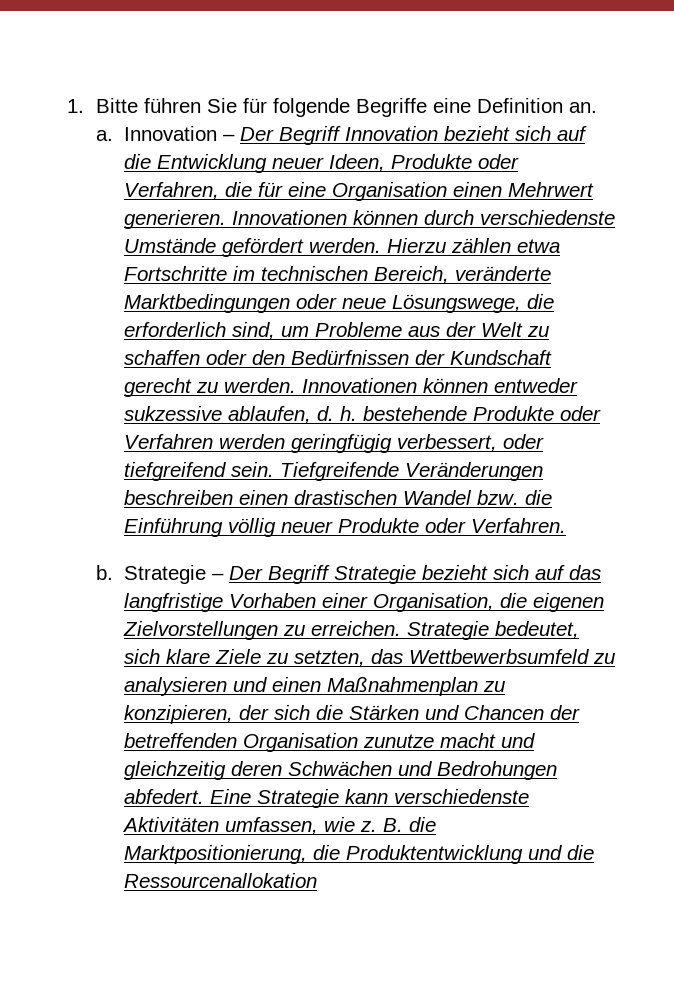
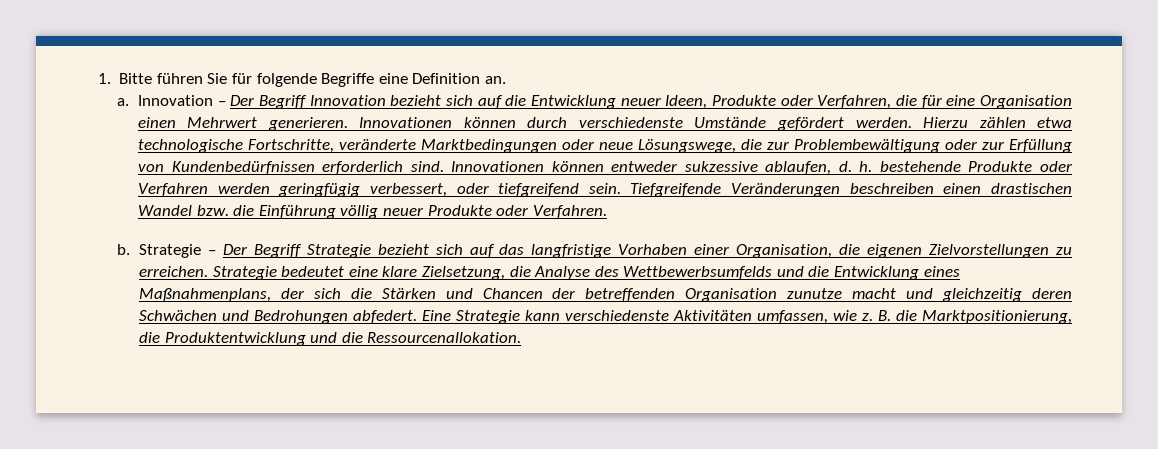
- Hierzu zählen etwa Fortschritte im technischen Bereich, veränderte Marktbedingungen oder neue Lösungswege, die erforderlich sind, um Probleme aus der Welt zu schaffen oder den Bedürfnissen der Kundschaft gerecht zu werden.
+ Hierzu zählen etwa technologische Fortschritte, veränderte Marktbedingungen oder neue Lösungswege, die zur Problembewältigung oder zur Erfüllung von Kundenbedürfnissen erforderlich sind.
- Strategie bedeutet, sich klare Ziele zu setzten, das Wettbewerbsumfeld zu analysieren und einen Maßnahmenplan zu konzipieren, der sich die Stärken und Chancen der betreffenden Organisation zunutze macht und gleichzeitig deren Schwächen und Bedrohungen abfedert.
+ Strategie bedeutet eine klare Zielsetzung, die Analyse des Wettbewerbsumfelds und die Entwicklung eines Maßnahmenplans, der sich die Stärken und Chancen der betreffenden Organisation zunutze macht und gleichzeitig deren Schwächen und Bedrohungen abfedert.
- B. die Marktpositionierung, die Produktentwicklung und die Ressourcenallokation
+ B. die Marktpositionierung, die Produktentwicklung und die Ressourcenallokation.

